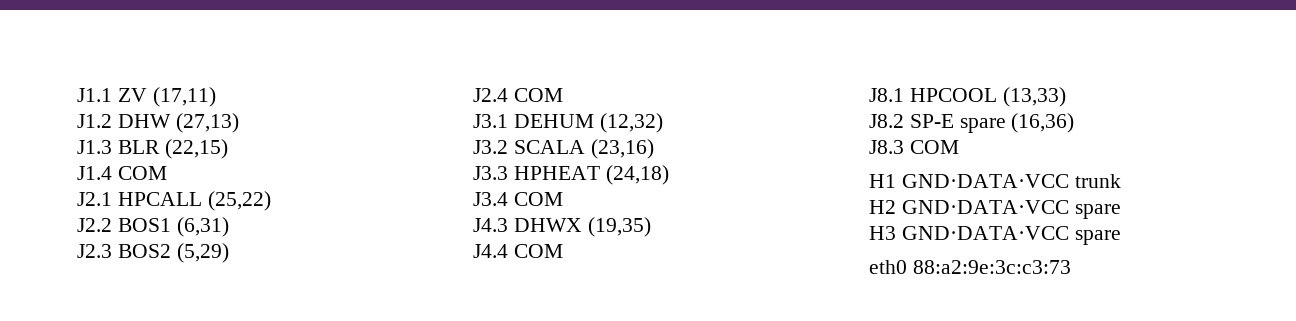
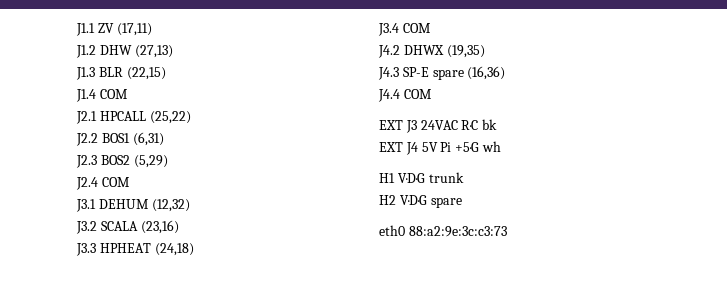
- J4.3 DHWX (19,35)
+ J4.2 DHWX (19,35)
+ J4.3 SP-E spare (16,36)
  J4.4 COM
- J8.1 HPCOOL (13,33)
- J8.2 SP-E spare (16,36)
- J8.3 COM
+ EXT J3 24VAC R·C bk
+ EXT J4 5V Pi +5·G wh
- H1 GND·DATA·VCC trunk
+ H1 V·D·G trunk
- H2 GND·DATA·VCC spare
- H3 GND·DATA·VCC spare
+ H2 V·D·G spare

